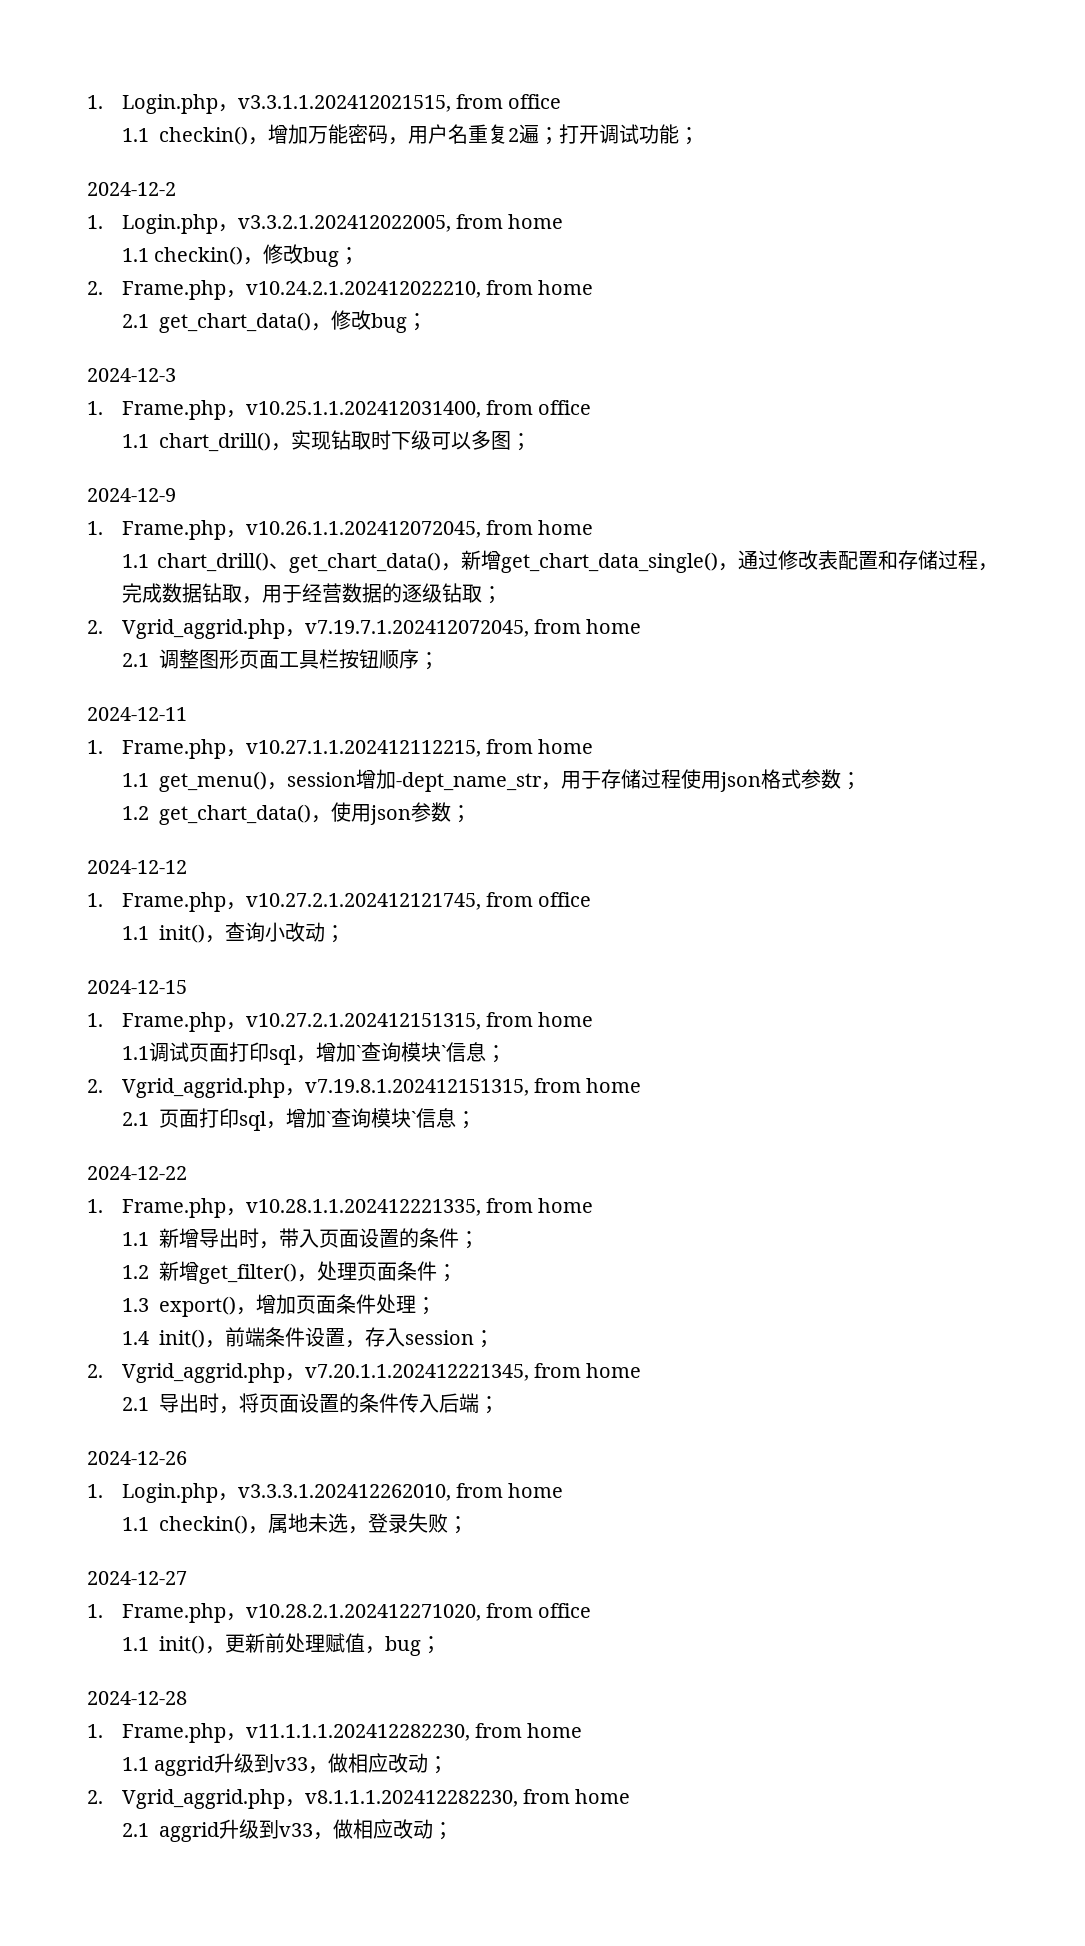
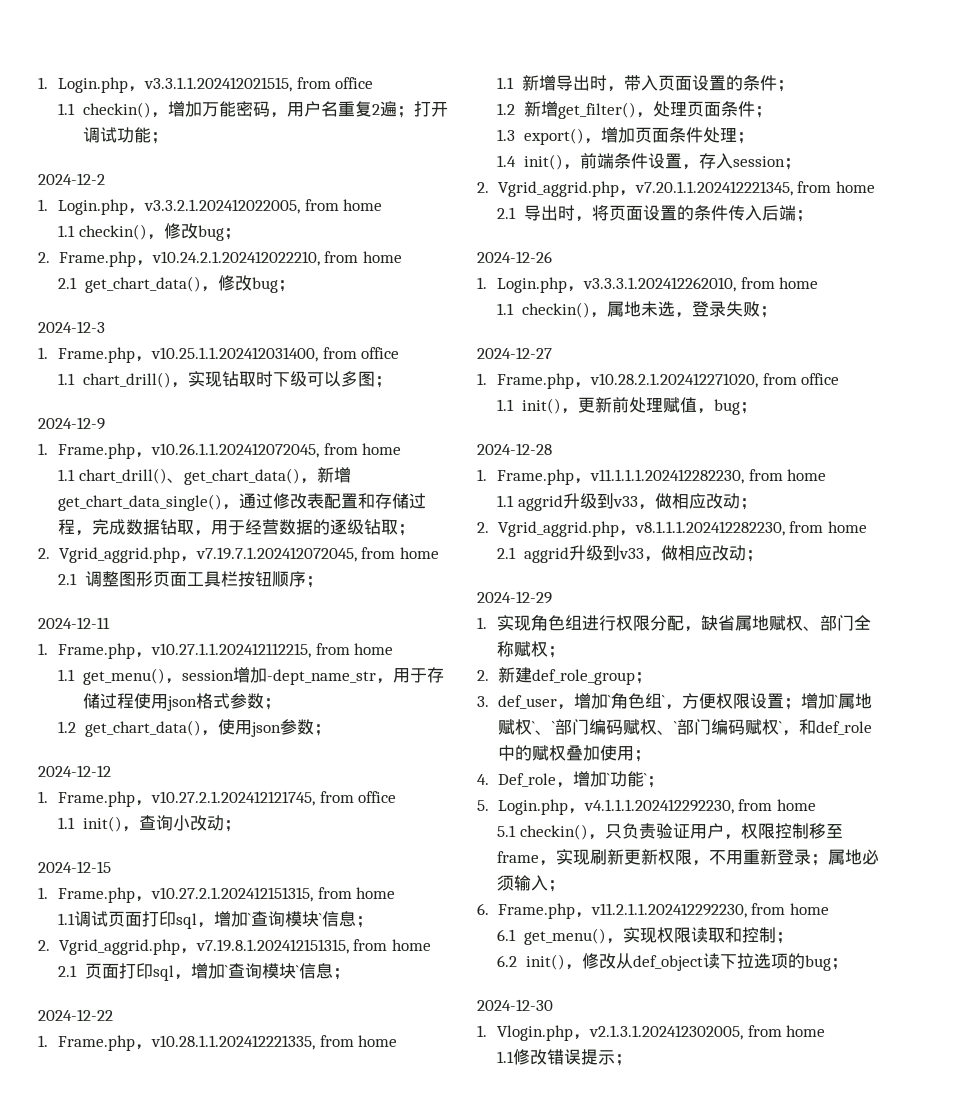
+ 2024-12-29
+ 1.实现角色组进行权限分配，缺省属地赋权、部门全称赋权；
+ 2.新建def_role_group；
+ 3. def_user，增加`角色组`，方便权限设置；增加`属地赋权`、`部门编码赋权、`部门编码赋权`，和def_role中的赋权叠加使用；
+ 4. Def_role，增加`功能`；
+ 5. Login.php，v4.1.1.1.202412292230, from home
+ 5.1 checkin()，只负责验证用户，权限控制移至frame，实现刷新更新权限，不用重新登录；属地必须输入；
+ 6. Frame.php，v11.2.1.1.202412292230, from home
+ 6.1 get_menu()，实现权限读取和控制；
+ 6.2 init()，修改从def_object读下拉选项的bug；
+ 2024-12-30
+ 1. Vlogin.php，v2.1.3.1.202412302005, from home
+ 1.1修改错误提示；

